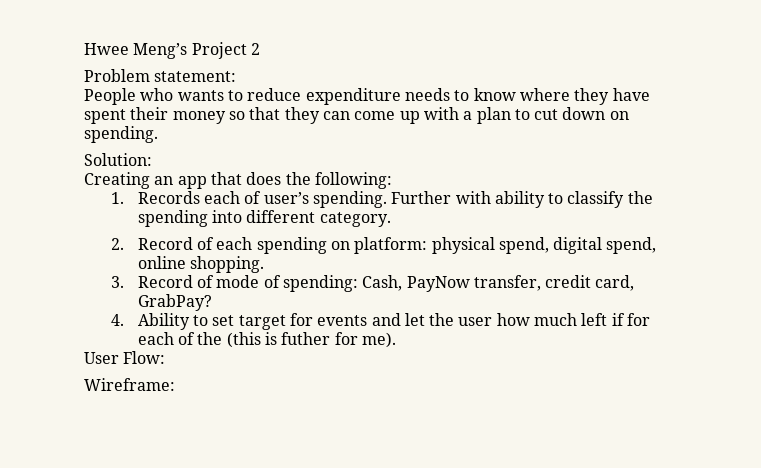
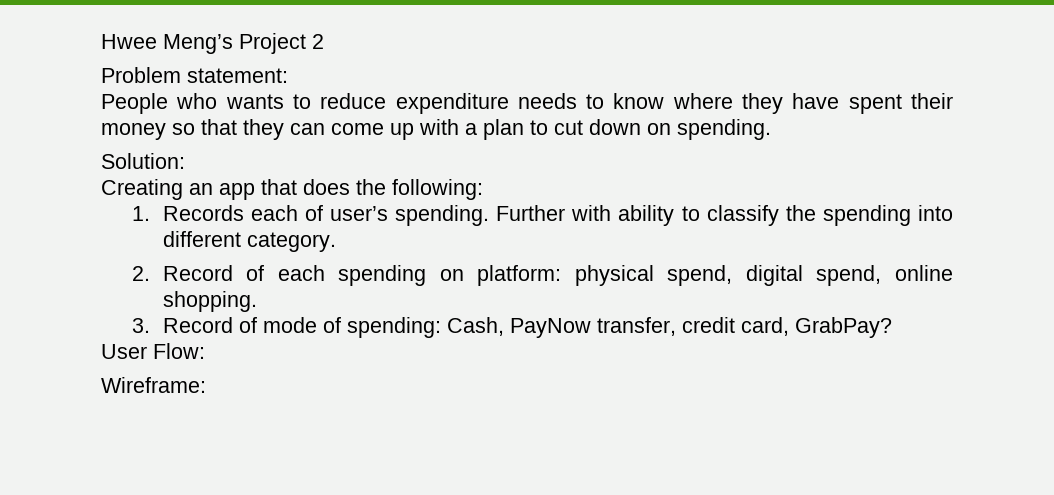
- 4. Ability to set target for events and let the user how much left if for each of the (this is futher for me).

